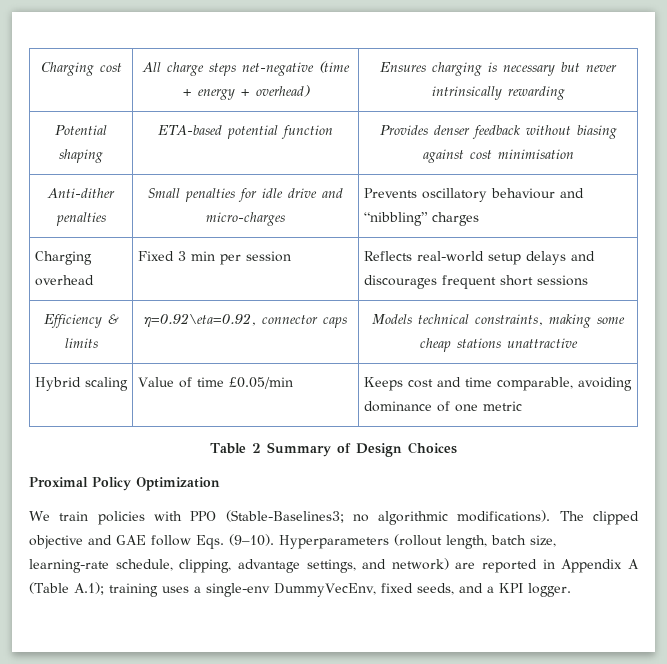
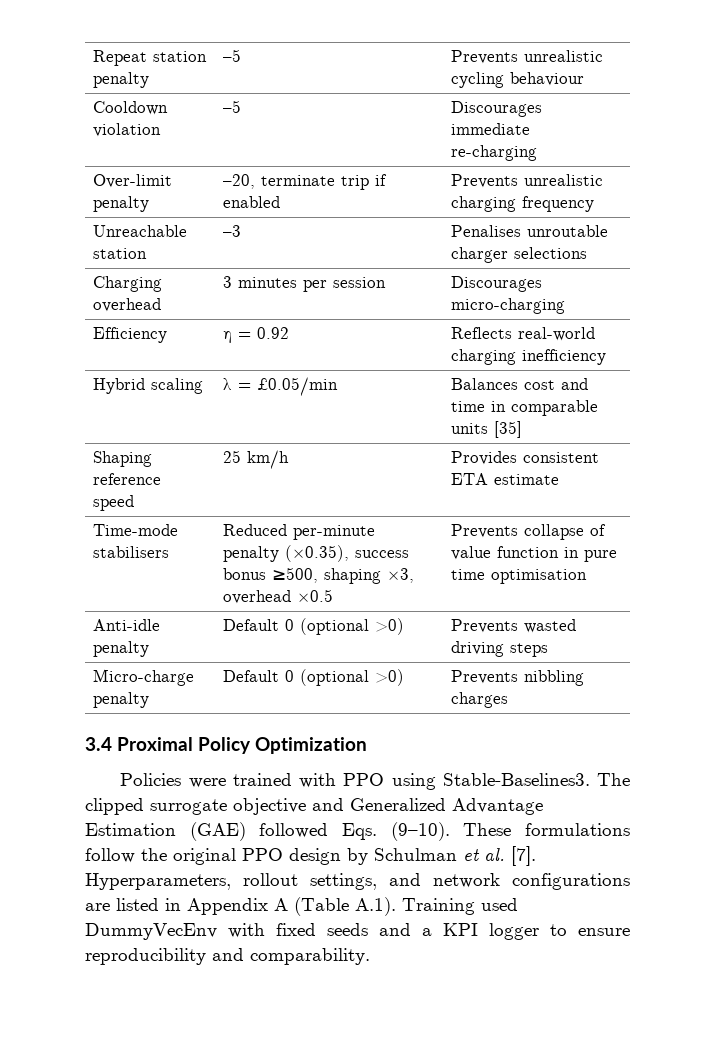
- Charging cost | All charge steps net-negative (time + energy + overhead) | Ensures charging is necessary but never intrinsically rewarding
- Potential shaping | ETA-based potential function | Provides denser feedback without biasing against cost minimisation
- Anti-dither penalties | Small penalties for idle drive and micro-charges | Prevents oscillatory behaviour and “nibbling” charges
+ Repeat station penalty | –5 | Prevents unrealistic cycling behaviour
+ Cooldown violation | –5 | Discourages immediate re-charging
+ Over-limit penalty | –20, terminate trip if enabled | Prevents unrealistic charging frequency
+ Unreachable station | –3 | Penalises unroutable charger selections
- Charging overhead | Fixed 3 min per session | Reflects real-world setup delays and discourages frequent short sessions
- Efficiency & limits | η=0.92\eta=0.92, connector caps | Models technical constraints, making some cheap stations unattractive
+ Charging overhead | 3 minutes per session | Discourages micro-charging
+ Efficiency | η = 0.92 | Reflects real-world charging inefficiency
- Hybrid scaling | Value of time £0.05/min | Keeps cost and time comparable, avoiding dominance of one metric
- Table 2 Summary of Design Choices
- Proximal Policy Optimization
- We train policies with PPO (Stable-Baselines3; no algorithmic modifications).
+ Hybrid scaling | λ = £0.05/min | Balances cost and time in comparable units [35]
+ Shaping reference speed | 25 km/h | Provides consistent ETA estimate
+ Time-mode stabilisers | Reduced per-minute penalty (×0.35), success bonus ≥500, shaping ×3, overhead ×0.5 | Prevents collapse of value function in pure time optimisation
+ Anti-idle penalty | Default 0 (optional >0) | Prevents wasted driving steps
+ Micro-charge penalty | Default 0 (optional >0) | Prevents nibbling charges
+ 3.4 Proximal Policy Optimization
+ Policies were trained with PPO using Stable-Baselines3.
- The clipped objective and GAE follow Eqs. (9–10). Hyperparameters (rollout length, batch size, learning-rate schedule, clipping, advantage settings, and network) are reported in Appendix A (Table A.1); training uses a single-env DummyVecEnv, fixed seeds, and a KPI logger.
+ The clipped surrogate objective and Generalized Advantage Estimation (GAE) followed Eqs. (9–10). These formulations follow the original PPO design by Schulman et al. [7]. Hyperparameters, rollout settings, and network configurations are listed in Appendix A (Table A.1). Training used DummyVecEnv with fixed seeds and a KPI logger to ensure reproducibility and comparability.

